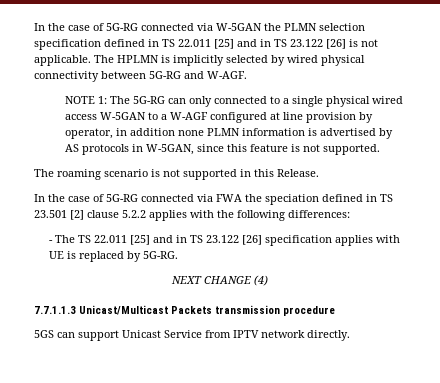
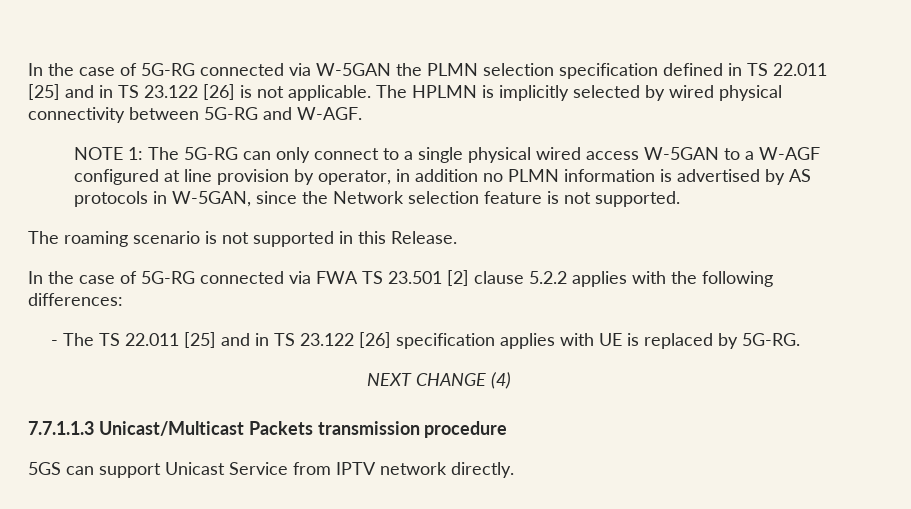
- NOTE 1: The 5G-RG can only connected to a single physical wired access W-5GAN to a W-AGF configured at line provision by operator, in addition none PLMN information is advertised by AS protocols in W-5GAN, since this feature is not supported.
+ NOTE 1: The 5G-RG can only connect to a single physical wired access W-5GAN to a W-AGF configured at line provision by operator, in addition no PLMN information is advertised by AS protocols in W-5GAN, since the Network selection feature is not supported.
- In the case of 5G-RG connected via FWA the speciation defined in TS 23.501 [2] clause 5.2.2 applies with the following differences:
+ In the case of 5G-RG connected via FWA TS 23.501 [2] clause 5.2.2 applies with the following differences:

